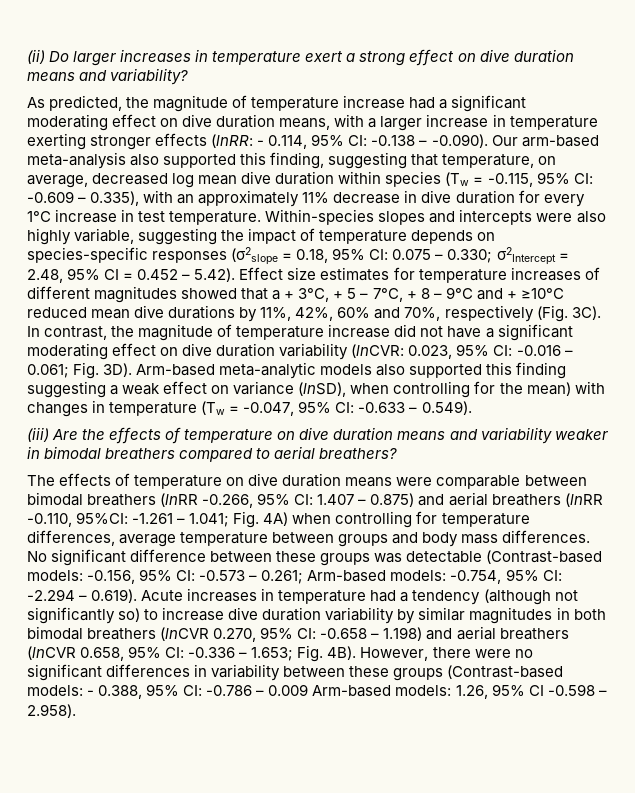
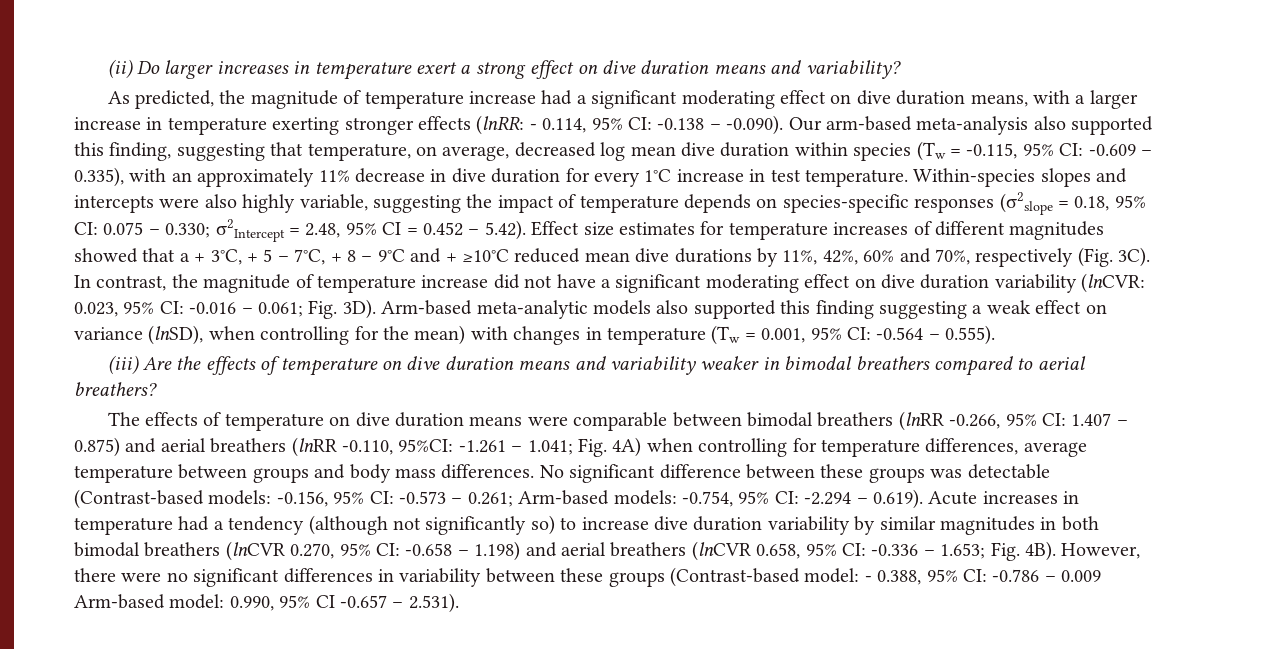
- Arm-based meta-analytic models also supported this finding suggesting a weak effect on variance (lnSD), when controlling for the mean) with changes in temperature (Tw = -0.047, 95% CI: -0.633 – 0.549).
+ Arm-based meta-analytic models also supported this finding suggesting a weak effect on variance (lnSD), when controlling for the mean) with changes in temperature (Tw = 0.001, 95% CI: -0.564 – 0.555).
- However, there were no significant differences in variability between these groups (Contrast-based models: - 0.388, 95% CI: -0.786 – 0.009 Arm-based models: 1.26, 95% CI -0.598 – 2.958).
+ However, there were no significant differences in variability between these groups (Contrast-based model: - 0.388, 95% CI: -0.786 – 0.009 Arm-based model: 0.990, 95% CI -0.657 – 2.531).

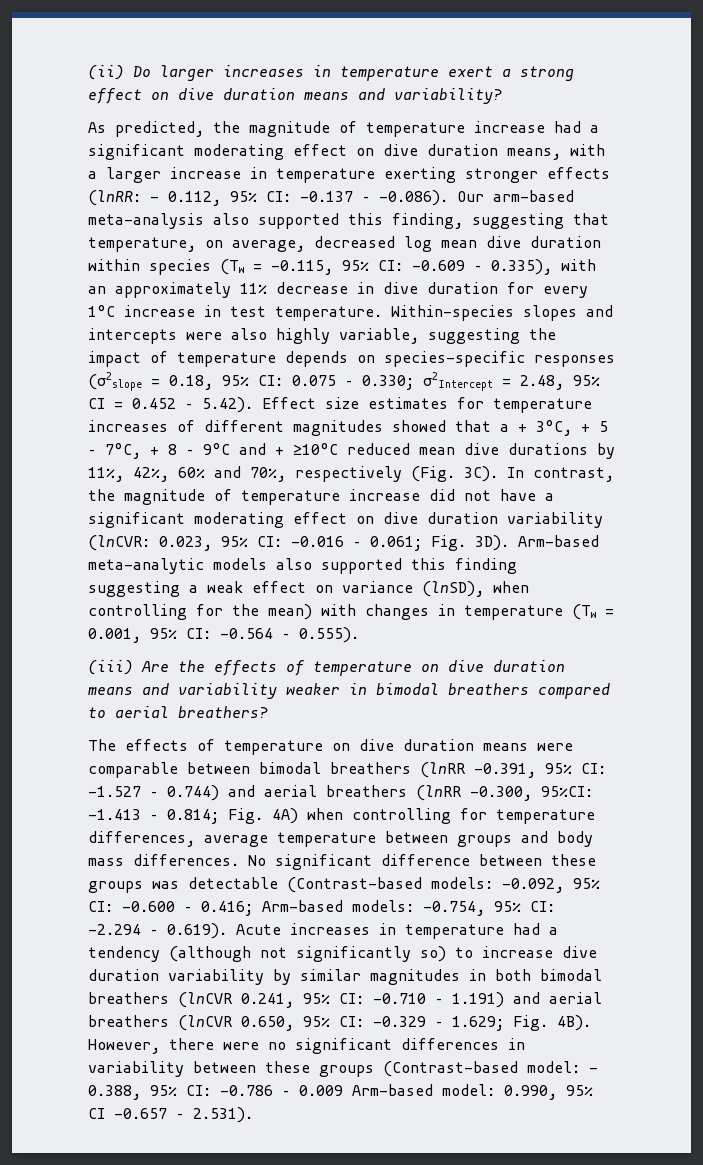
- - 0.114, 95% CI: -0.138 – -0.090). Our arm-based meta-analysis also supported this finding, suggesting that temperature, on average, decreased log mean dive duration within species (Tw = -0.115, 95% CI:
+ - 0.112, 95% CI: -0.137 – -0.086). Our arm-based meta-analysis also supported this finding, suggesting that temperature, on average, decreased log mean dive duration within species (Tw = -0.115, 95% CI:
- The effects of temperature on dive duration means were comparable between bimodal breathers (lnRR -0.266, 95% CI: 1.407 – 0.875) and aerial breathers (lnRR -0.110, 95%CI: -1.261 – 1.041; Fig. 4A) when controlling for temperature differences, average temperature between groups and body mass differences.
+ The effects of temperature on dive duration means were comparable between bimodal breathers (lnRR -0.391, 95% CI: -1.527 – 0.744) and aerial breathers (lnRR -0.300, 95%CI: -1.413 – 0.814; Fig. 4A) when controlling for temperature differences, average temperature between groups and body mass differences.
- No significant difference between these groups was detectable (Contrast-based models: -0.156, 95% CI: -0.573 – 0.261; Arm-based models: -0.754, 95% CI: -2.294 – 0.619). Acute increases in temperature had a tendency (although not significantly so) to increase dive duration variability by similar magnitudes in both bimodal breathers (lnCVR 0.270, 95% CI: -0.658 – 1.198) and aerial breathers (lnCVR 0.658, 95% CI: -0.336 – 1.653; Fig. 4B).
+ No significant difference between these groups was detectable (Contrast-based models: -0.092, 95% CI: -0.600 – 0.416; Arm-based models: -0.754, 95% CI: -2.294 – 0.619). Acute increases in temperature had a tendency (although not significantly so) to increase dive duration variability by similar magnitudes in both bimodal breathers (lnCVR 0.241, 95% CI: -0.710 – 1.191) and aerial breathers (lnCVR 0.650, 95% CI: -0.329 – 1.629; Fig. 4B).

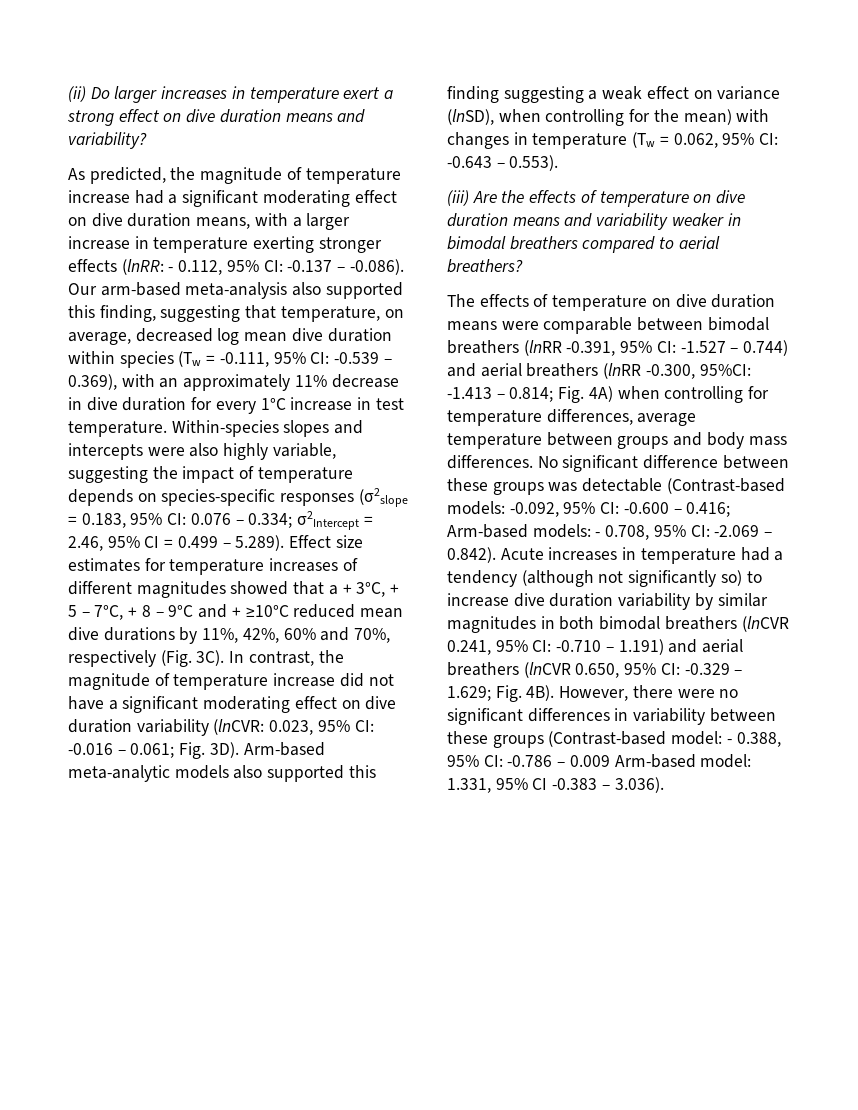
- -0.137 – -0.086). Our arm-based meta-analysis also supported this finding, suggesting that temperature, on average, decreased log mean dive duration within species (Tw = -0.115, 95% CI: -0.609 – 0.335), with an approximately 11% decrease in dive duration for every 1°C increase in test temperature.
+ -0.137 – -0.086). Our arm-based meta-analysis also supported this finding, suggesting that temperature, on average, decreased log mean dive duration within species (Tw = -0.111, 95% CI: -0.539 – 0.369), with an approximately 11% decrease in dive duration for every 1°C increase in test temperature.
- Within-species slopes and intercepts were also highly variable, suggesting the impact of temperature depends on species-specific responses (σ2slope = 0.18, 95% CI: 0.075 – 0.330;
+ Within-species slopes and intercepts were also highly variable, suggesting the impact of temperature depends on species-specific responses (σ2slope = 0.183, 95% CI: 0.076 – 0.334;
- σ2Intercept = 2.48, 95% CI = 0.452 – 5.42). Effect size estimates for temperature increases of different magnitudes showed that a + 3°C, + 5 – 7°C, + 8 – 9°C and + ≥10°C reduced mean dive durations by 11%, 42%, 60% and 70%, respectively (Fig. 3C).
+ σ2Intercept = 2.46, 95% CI = 0.499 – 5.289). Effect size estimates for temperature increases of different magnitudes showed that a + 3°C, + 5 – 7°C, + 8 – 9°C and + ≥10°C reduced mean dive durations by 11%, 42%, 60% and 70%, respectively (Fig. 3C).
- Arm-based meta-analytic models also supported this finding suggesting a weak effect on variance (lnSD), when controlling for the mean) with changes in temperature (Tw = 0.001, 95% CI: -0.564 – 0.555).
+ Arm-based meta-analytic models also supported this finding suggesting a weak effect on variance (lnSD), when controlling for the mean) with changes in temperature (Tw = 0.062, 95% CI: -0.643 – 0.553).
- No significant difference between these groups was detectable (Contrast-based models: -0.092, 95% CI: -0.600 – 0.416; Arm-based models: -0.754, 95% CI: -2.294 – 0.619). Acute increases in temperature had a tendency (although not significantly so) to increase dive duration variability by similar magnitudes in both bimodal breathers (lnCVR 0.241, 95% CI: -0.710 – 1.191) and aerial breathers (lnCVR 0.650, 95% CI: -0.329 – 1.629; Fig. 4B).
+ No significant difference between these groups was detectable (Contrast-based models: -0.092, 95% CI: -0.600 – 0.416; Arm-based models: - 0.708, 95% CI: -2.069 – 0.842). Acute increases in temperature had a tendency (although not significantly so) to increase dive duration variability by similar magnitudes in both bimodal breathers (lnCVR 0.241, 95% CI: -0.710 – 1.191) and aerial breathers (lnCVR 0.650, 95% CI: -0.329 – 1.629; Fig. 4B).
- However, there were no significant differences in variability between these groups (Contrast-based model: - 0.388, 95% CI: -0.786 – 0.009 Arm-based model: 0.990, 95% CI -0.657 – 2.531).
+ However, there were no significant differences in variability between these groups (Contrast-based model: - 0.388, 95% CI: -0.786 – 0.009 Arm-based model: 1.331, 95% CI -0.383 – 3.036).

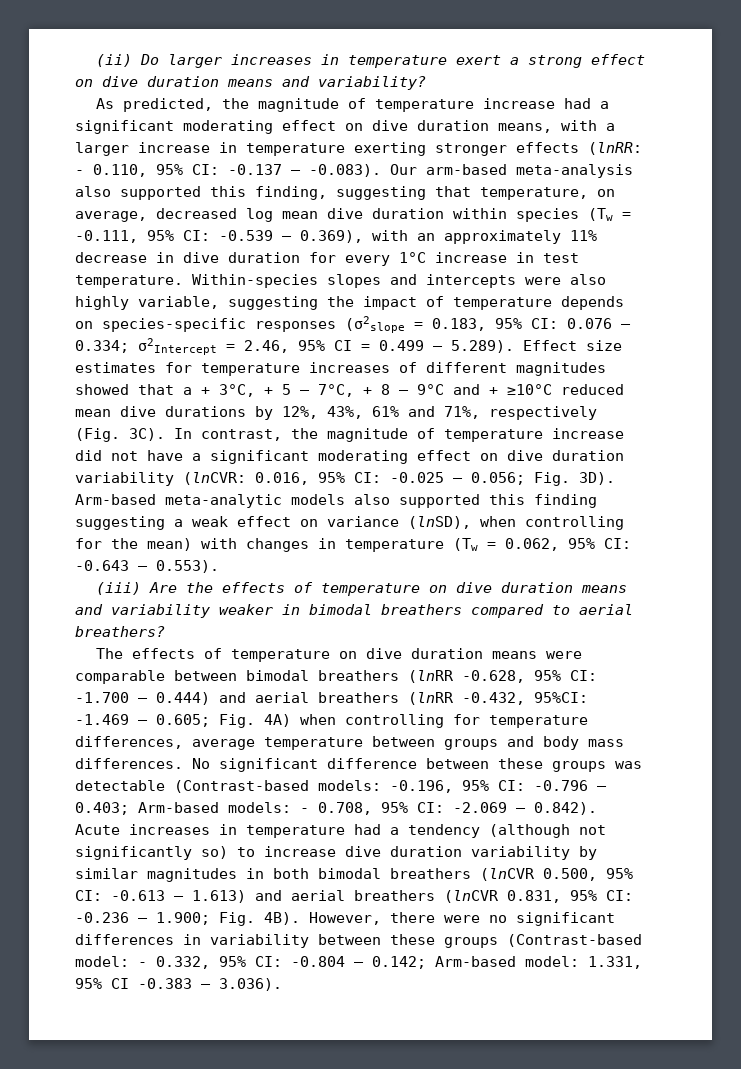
- - 0.112, 95% CI:
+ - 0.110, 95% CI:
- -0.137 – -0.086). Our arm-based meta-analysis also supported this finding, suggesting that temperature, on average, decreased log mean dive duration within species (Tw = -0.111, 95% CI:
+ -0.137 – -0.083). Our arm-based meta-analysis also supported this finding, suggesting that temperature, on average, decreased log mean dive duration within species (Tw = -0.111, 95% CI:
- σ2Intercept = 2.46, 95% CI = 0.499 – 5.289). Effect size estimates for temperature increases of different magnitudes showed that a + 3°C, + 5 – 7°C, + 8 – 9°C and + ≥10°C reduced mean dive durations by 11%, 42%, 60% and 70%, respectively (Fig. 3C).
+ σ2Intercept = 2.46, 95% CI = 0.499 – 5.289). Effect size estimates for temperature increases of different magnitudes showed that a + 3°C, + 5 – 7°C, + 8 – 9°C and + ≥10°C reduced mean dive durations by 12%, 43%, 61% and 71%, respectively (Fig. 3C).
- In contrast, the magnitude of temperature increase did not have a significant moderating effect on dive duration variability (lnCVR: 0.023, 95% CI: -0.016 – 0.061; Fig. 3D).
+ In contrast, the magnitude of temperature increase did not have a significant moderating effect on dive duration variability (lnCVR: 0.016, 95% CI: -0.025 – 0.056; Fig. 3D).
- The effects of temperature on dive duration means were comparable between bimodal breathers (lnRR -0.391, 95% CI: -1.527 – 0.744) and aerial breathers (lnRR -0.300, 95%CI: -1.413 – 0.814; Fig. 4A) when controlling for temperature differences, average temperature between groups and body mass differences.
+ The effects of temperature on dive duration means were comparable between bimodal breathers (lnRR -0.628, 95% CI: -1.700 – 0.444) and aerial breathers (lnRR -0.432, 95%CI: -1.469 – 0.605; Fig. 4A) when controlling for temperature differences, average temperature between groups and body mass differences.
- No significant difference between these groups was detectable (Contrast-based models: -0.092, 95% CI: -0.600 – 0.416; Arm-based models: - 0.708, 95% CI: -2.069 – 0.842). Acute increases in temperature had a tendency (although not significantly so) to increase dive duration variability by similar magnitudes in both bimodal breathers (lnCVR 0.241, 95% CI: -0.710 – 1.191) and aerial breathers (lnCVR 0.650, 95% CI: -0.329 – 1.629; Fig. 4B).
+ No significant difference between these groups was detectable (Contrast-based models: -0.196, 95% CI: -0.796 – 0.403; Arm-based models: - 0.708, 95% CI: -2.069 – 0.842). Acute increases in temperature had a tendency (although not significantly so) to increase dive duration variability by similar magnitudes in both bimodal breathers (lnCVR 0.500, 95% CI: -0.613 – 1.613) and aerial breathers (lnCVR 0.831, 95% CI: -0.236 – 1.900; Fig. 4B).
- However, there were no significant differences in variability between these groups (Contrast-based model: - 0.388, 95% CI: -0.786 – 0.009 Arm-based model: 1.331, 95% CI -0.383 – 3.036).
+ However, there were no significant differences in variability between these groups (Contrast-based model: - 0.332, 95% CI: -0.804 – 0.142; Arm-based model: 1.331, 95% CI -0.383 – 3.036).

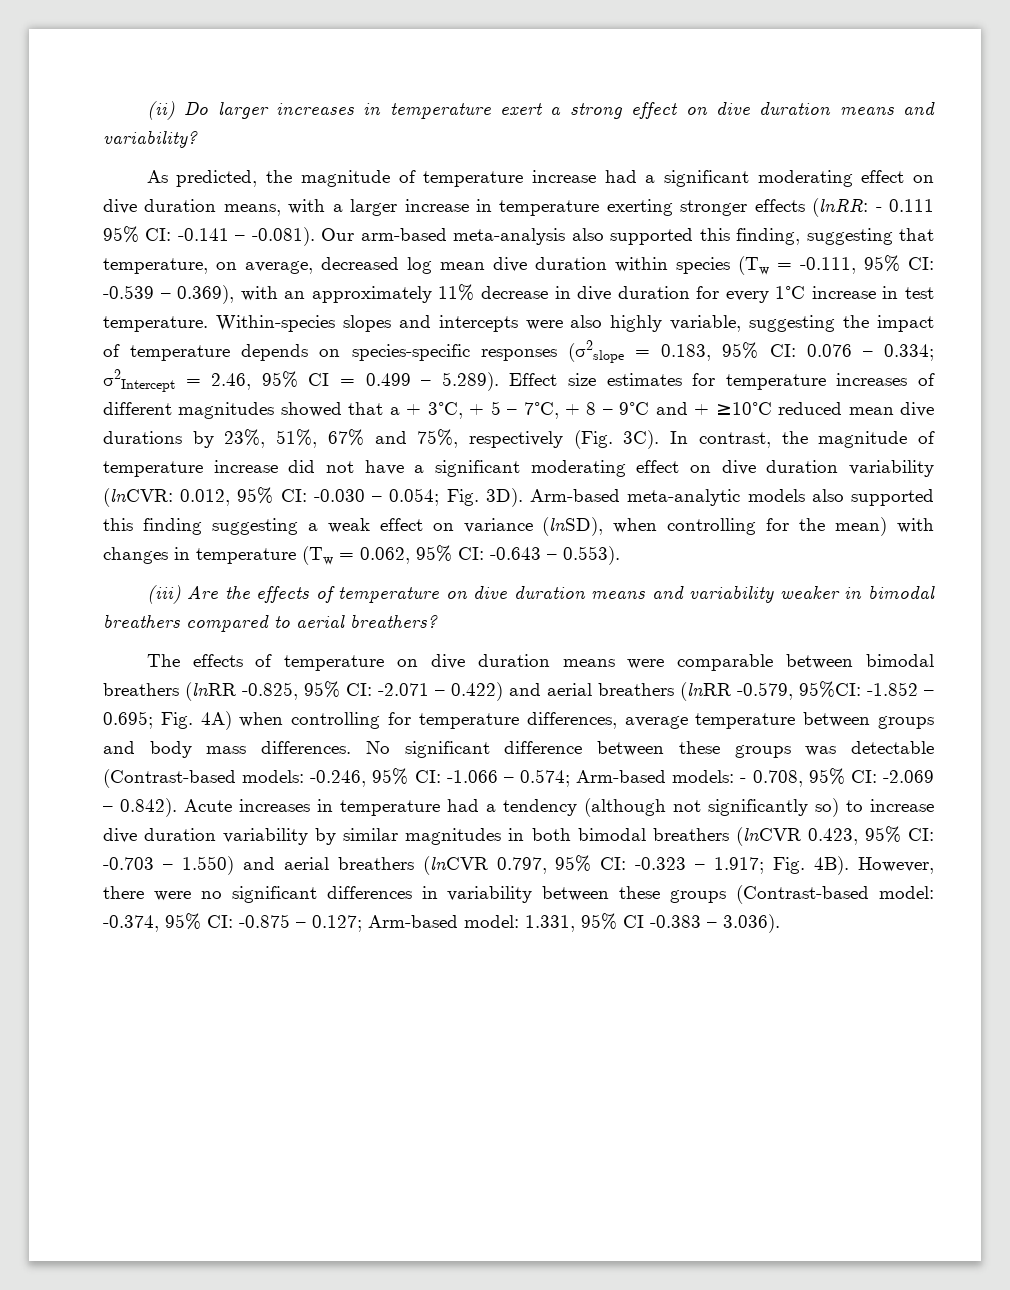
- - 0.110, 95% CI: -0.137 – -0.083). Our arm-based meta-analysis also supported this finding, suggesting that temperature, on average, decreased log mean dive duration within species (Tw = -0.111, 95% CI:
+ - 0.111 95% CI: -0.141 – -0.081). Our arm-based meta-analysis also supported this finding, suggesting that temperature, on average, decreased log mean dive duration within species (Tw = -0.111, 95% CI:
- σ2Intercept = 2.46, 95% CI = 0.499 – 5.289). Effect size estimates for temperature increases of different magnitudes showed that a + 3°C, + 5 – 7°C, + 8 – 9°C and + ≥10°C reduced mean dive durations by 12%, 43%, 61% and 71%, respectively (Fig. 3C).
+ σ2Intercept = 2.46, 95% CI = 0.499 – 5.289). Effect size estimates for temperature increases of different magnitudes showed that a + 3°C, + 5 – 7°C, + 8 – 9°C and + ≥10°C reduced mean dive durations by 23%, 51%, 67% and 75%, respectively (Fig. 3C).
- In contrast, the magnitude of temperature increase did not have a significant moderating effect on dive duration variability (lnCVR: 0.016, 95% CI: -0.025 – 0.056; Fig. 3D).
+ In contrast, the magnitude of temperature increase did not have a significant moderating effect on dive duration variability (lnCVR: 0.012, 95% CI: -0.030 – 0.054; Fig. 3D).
- The effects of temperature on dive duration means were comparable between bimodal breathers (lnRR -0.628, 95% CI: -1.700 – 0.444) and aerial breathers (lnRR -0.432, 95%CI: -1.469 – 0.605; Fig. 4A) when controlling for temperature differences, average temperature between groups and body mass differences.
+ The effects of temperature on dive duration means were comparable between bimodal breathers (lnRR -0.825, 95% CI: -2.071 – 0.422) and aerial breathers (lnRR -0.579, 95%CI: -1.852 – 0.695; Fig. 4A) when controlling for temperature differences, average temperature between groups and body mass differences.
- No significant difference between these groups was detectable (Contrast-based models: -0.196, 95% CI: -0.796 – 0.403; Arm-based models: - 0.708, 95% CI: -2.069 – 0.842). Acute increases in temperature had a tendency (although not significantly so) to increase dive duration variability by similar magnitudes in both bimodal breathers (lnCVR 0.500, 95% CI: -0.613 – 1.613) and aerial breathers (lnCVR 0.831, 95% CI: -0.236 – 1.900; Fig. 4B).
+ No significant difference between these groups was detectable (Contrast-based models: -0.246, 95% CI: -1.066 – 0.574; Arm-based models: - 0.708, 95% CI: -2.069 – 0.842). Acute increases in temperature had a tendency (although not significantly so) to increase dive duration variability by similar magnitudes in both bimodal breathers (lnCVR 0.423, 95% CI: -0.703 – 1.550) and aerial breathers (lnCVR 0.797, 95% CI: -0.323 – 1.917; Fig. 4B).
- However, there were no significant differences in variability between these groups (Contrast-based model: - 0.332, 95% CI: -0.804 – 0.142; Arm-based model: 1.331, 95% CI -0.383 – 3.036).
+ However, there were no significant differences in variability between these groups (Contrast-based model: -0.374, 95% CI: -0.875 – 0.127; Arm-based model: 1.331, 95% CI -0.383 – 3.036).

